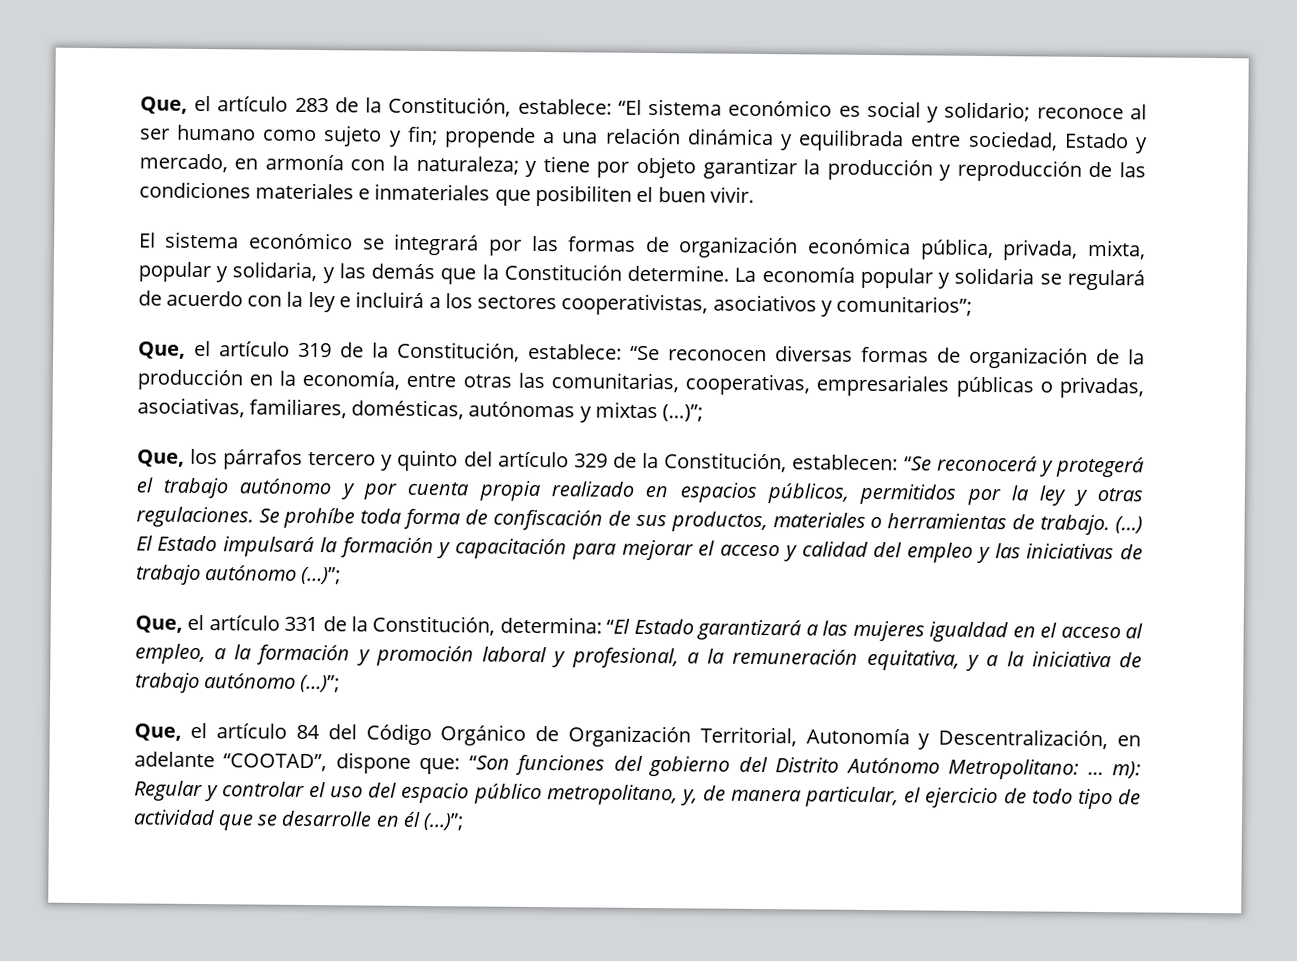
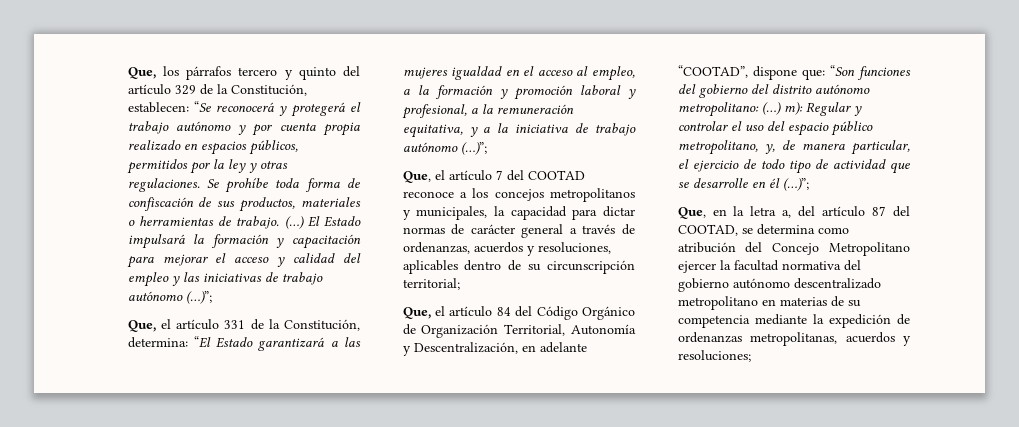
- Que, el artículo 283 de la Constitución, establece: “El sistema económico es social y solidario; reconoce al ser humano como sujeto y fin; propende a una relación dinámica y equilibrada entre sociedad, Estado y mercado, en armonía con la naturaleza; y tiene por objeto garantizar la producción y reproducción de las condiciones materiales e inmateriales que posibiliten el buen vivir.
- El sistema económico se integrará por las formas de organización económica pública, privada, mixta, popular y solidaria, y las demás que la Constitución determine. La economía popular y solidaria se regulará de acuerdo con la ley e incluirá a los sectores cooperativistas, asociativos y comunitarios”;
- Que, el artículo 319 de la Constitución, establece: “Se reconocen diversas formas de organización de la producción en la economía, entre otras las comunitarias, cooperativas, empresariales públicas o privadas, asociativas, familiares, domésticas, autónomas y mixtas (…)”;
+ Que, el artículo 7 del COOTAD reconoce a los concejos metropolitanos y municipales, la capacidad para dictar normas de carácter general a través de ordenanzas, acuerdos y resoluciones, aplicables dentro de su circunscripción territorial;
- Que, el artículo 84 del Código Orgánico de Organización Territorial, Autonomía y Descentralización, en adelante “COOTAD”, dispone que: “Son funciones del gobierno del Distrito Autónomo Metropolitano: … m): Regular y controlar el uso del espacio público metropolitano, y, de manera particular, el ejercicio de todo tipo de actividad que se desarrolle en él (…)”;
+ Que, el artículo 84 del Código Orgánico de Organización Territorial, Autonomía y Descentralización, en adelante “COOTAD”, dispone que: “Son funciones del gobierno del distrito autónomo metropolitano: (…) m): Regular y controlar el uso del espacio público metropolitano, y, de manera particular, el ejercicio de todo tipo de actividad que se desarrolle en él (…)”;
+ Que, en la letra a, del artículo 87 del COOTAD, se determina como atribución del Concejo Metropolitano ejercer la facultad normativa del gobierno autónomo descentralizado metropolitano en materias de su competencia mediante la expedición de ordenanzas metropolitanas, acuerdos y resoluciones;

